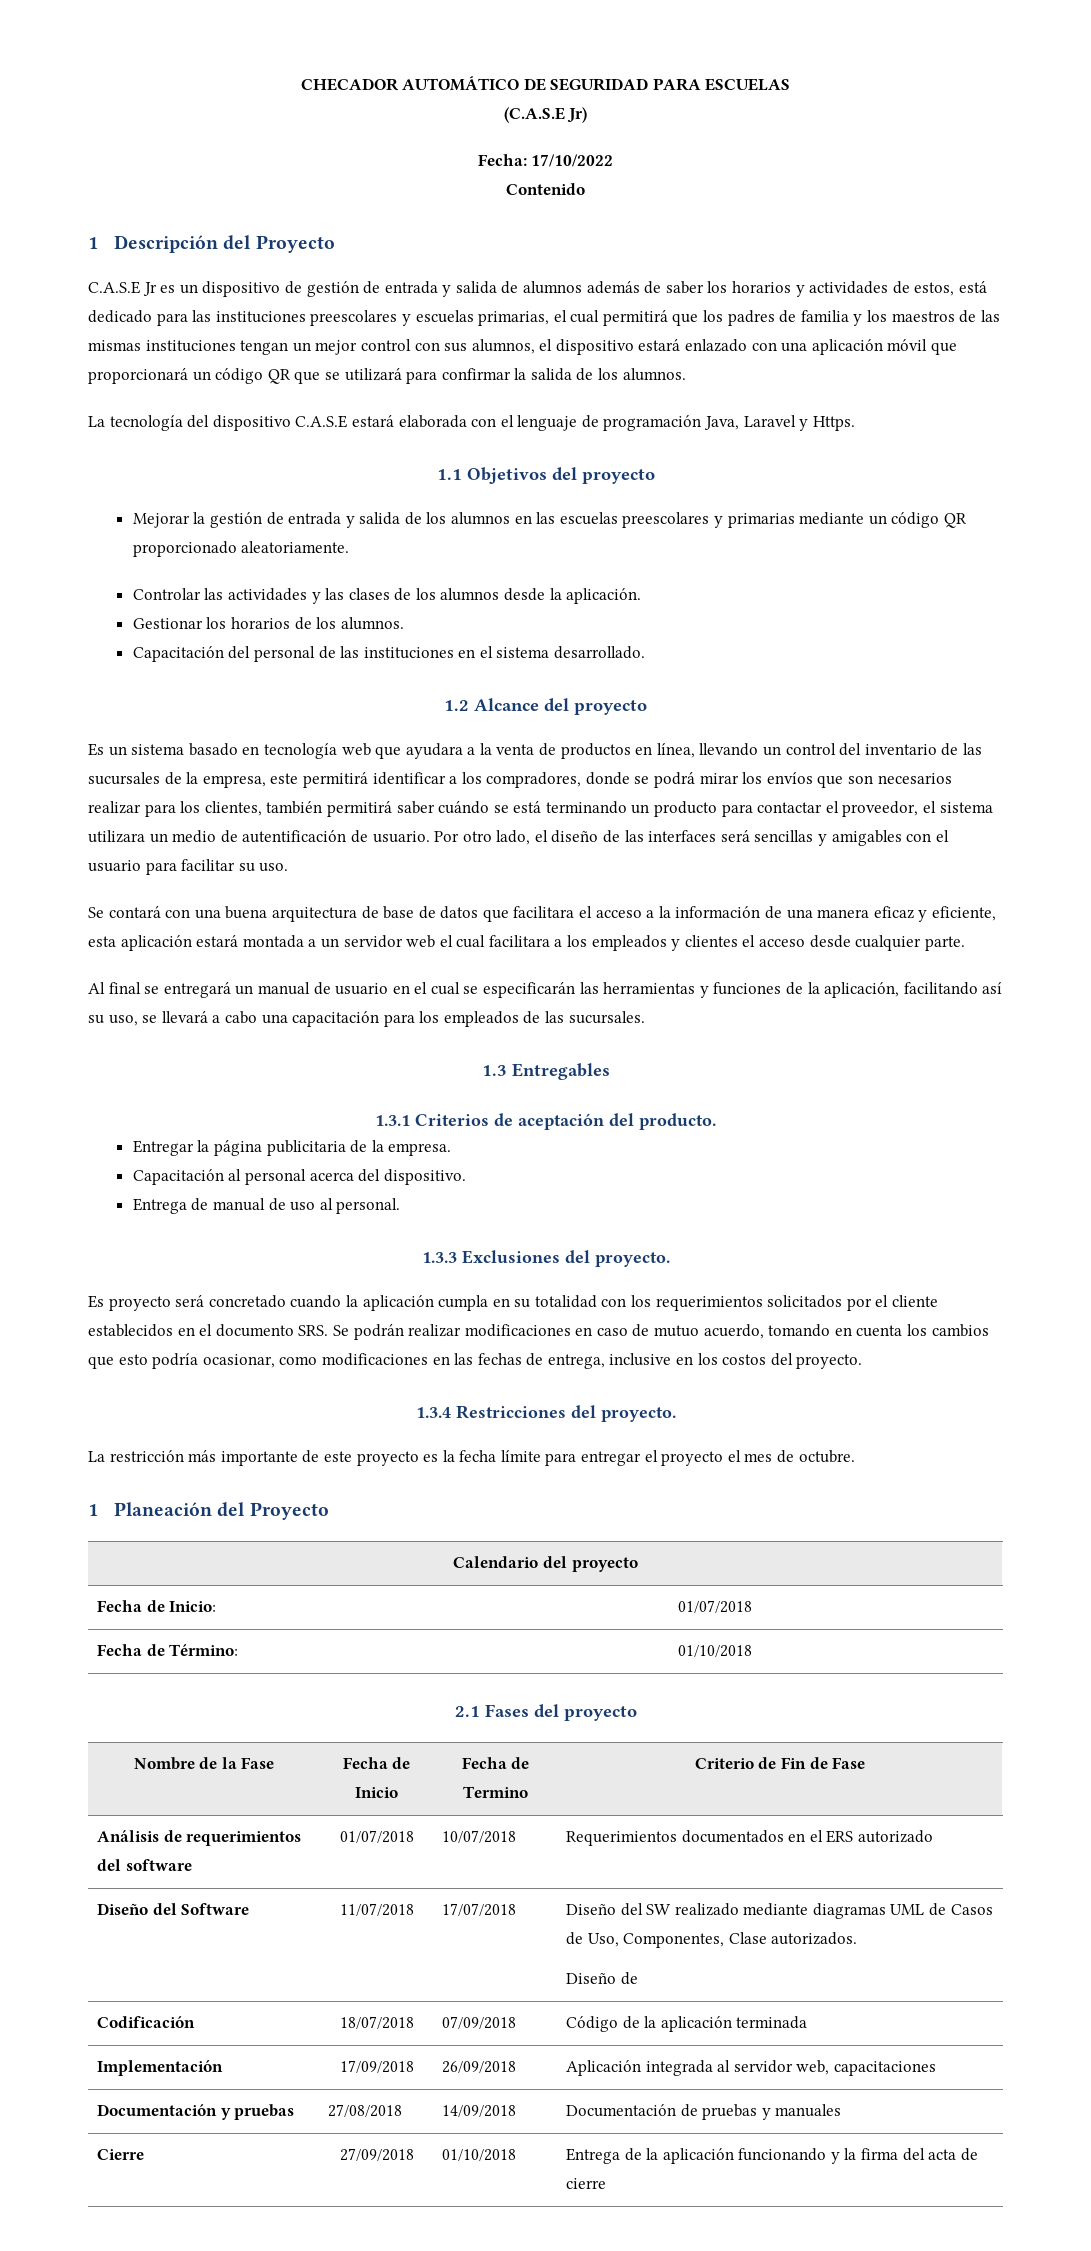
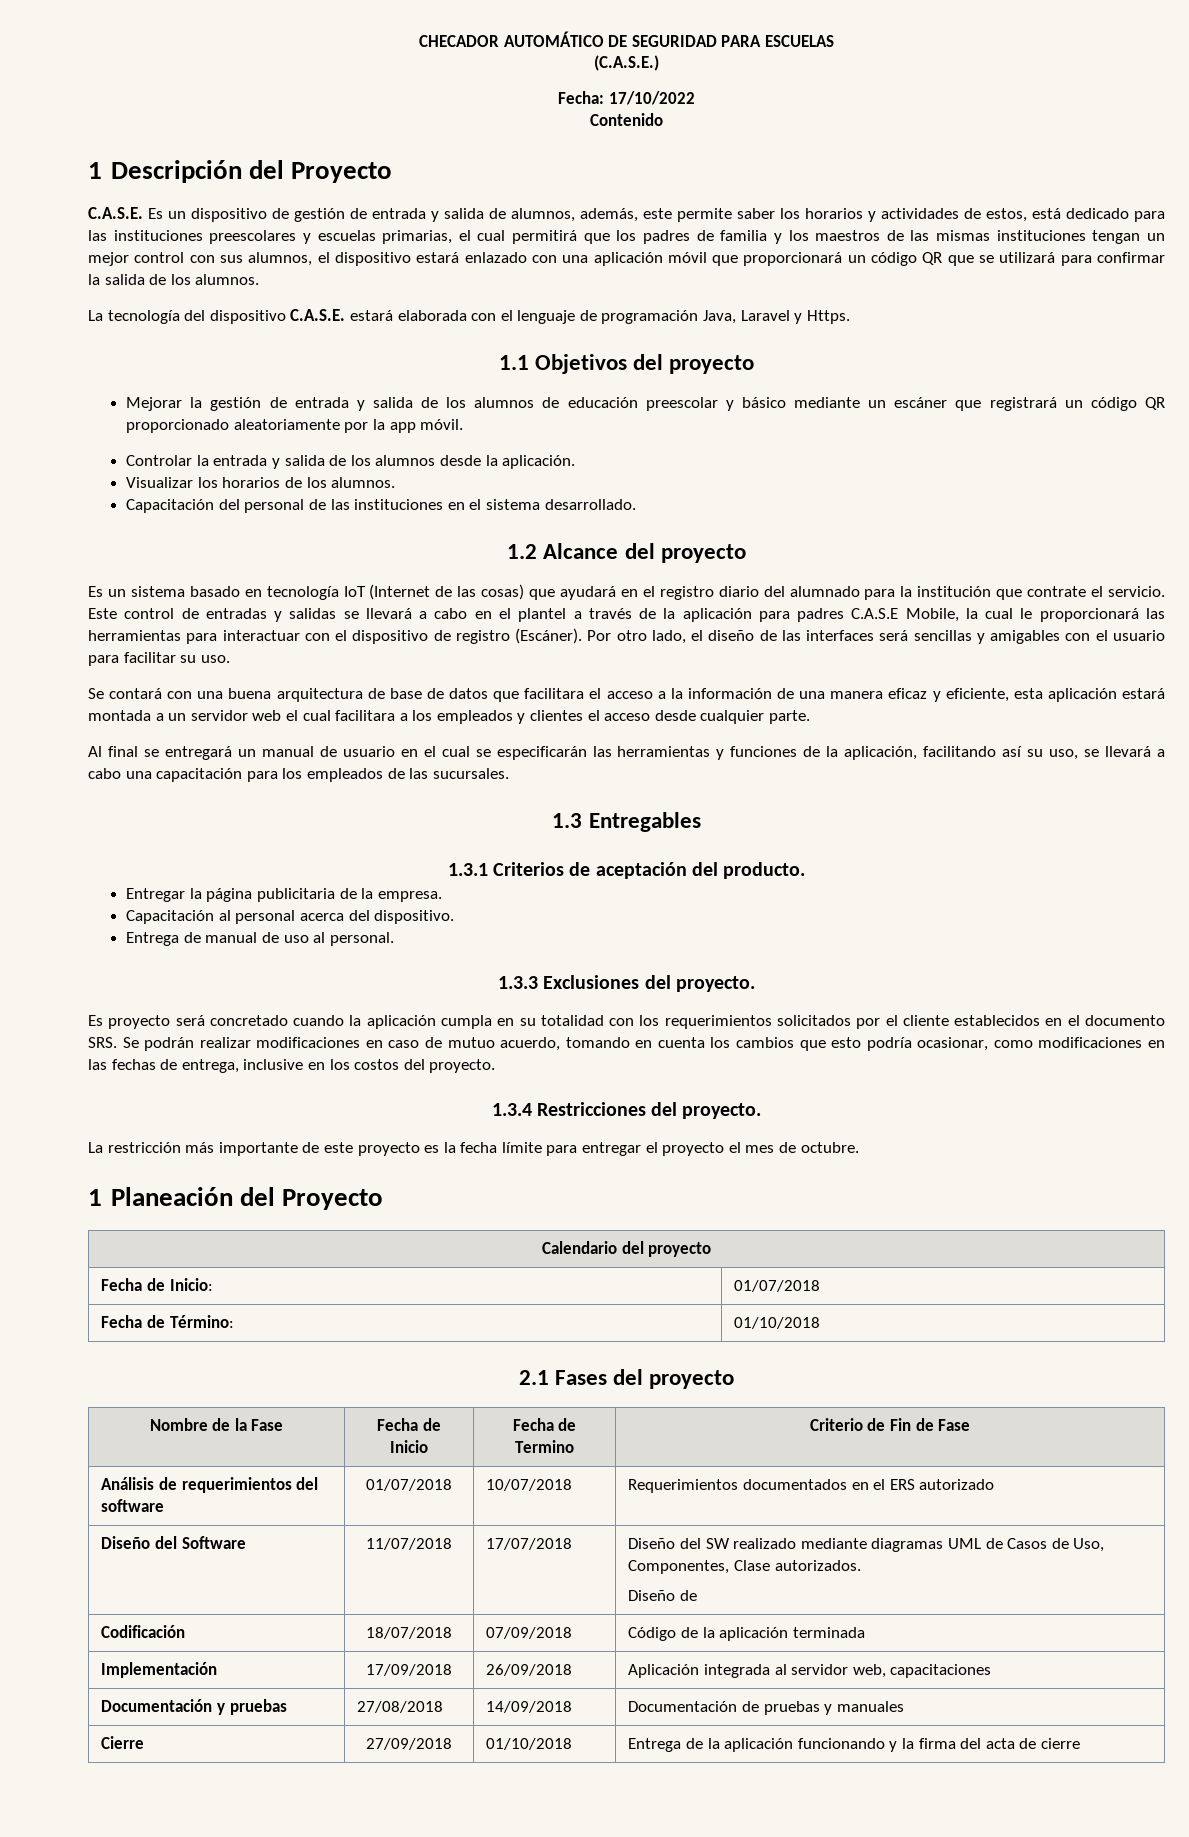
- (C.A.S.E Jr)
+ (C.A.S.E.)
- C.A.S.E Jr es un dispositivo de gestión de entrada y salida de alumnos además de saber los horarios y actividades de estos, está dedicado para las instituciones preescolares y escuelas primarias, el cual permitirá que los padres de familia y los maestros de las mismas instituciones tengan un mejor control con sus alumnos, el dispositivo estará enlazado con una aplicación móvil que proporcionará un código QR que se utilizará para confirmar la salida de los alumnos.
+ C.A.S.E. Es un dispositivo de gestión de entrada y salida de alumnos, además, este permite saber los horarios y actividades de estos, está dedicado para las instituciones preescolares y escuelas primarias, el cual permitirá que los padres de familia y los maestros de las mismas instituciones tengan un mejor control con sus alumnos, el dispositivo estará enlazado con una aplicación móvil que proporcionará un código QR que se utilizará para confirmar la salida de los alumnos.
- La tecnología del dispositivo C.A.S.E estará elaborada con el lenguaje de programación Java, Laravel y Https.
+ La tecnología del dispositivo C.A.S.E. estará elaborada con el lenguaje de programación Java, Laravel y Https.
- Mejorar la gestión de entrada y salida de los alumnos en las escuelas preescolares y primarias mediante un código QR proporcionado aleatoriamente.
- Controlar las actividades y las clases de los alumnos desde la aplicación.
+ Mejorar la gestión de entrada y salida de los alumnos de educación preescolar y básico mediante un escáner que registrará un código QR proporcionado aleatoriamente por la app móvil.
+ Controlar la entrada y salida de los alumnos desde la aplicación.
- Gestionar los horarios de los alumnos.
+ Visualizar los horarios de los alumnos.
- Es un sistema basado en tecnología web que ayudara a la venta de productos en línea, llevando un control del inventario de las sucursales de la empresa, este permitirá identificar a los compradores, donde se podrá mirar los envíos que son necesarios realizar para los clientes, también permitirá saber cuándo se está terminando un producto para contactar el proveedor, el sistema utilizara un medio de autentificación de usuario.
+ Es un sistema basado en tecnología IoT (Internet de las cosas) que ayudará en el registro diario del alumnado para la institución que contrate el servicio. Este control de entradas y salidas se llevará a cabo en el plantel a través de la aplicación para padres C.A.S.E Mobile, la cual le proporcionará las herramientas para interactuar con el dispositivo de registro (Escáner).

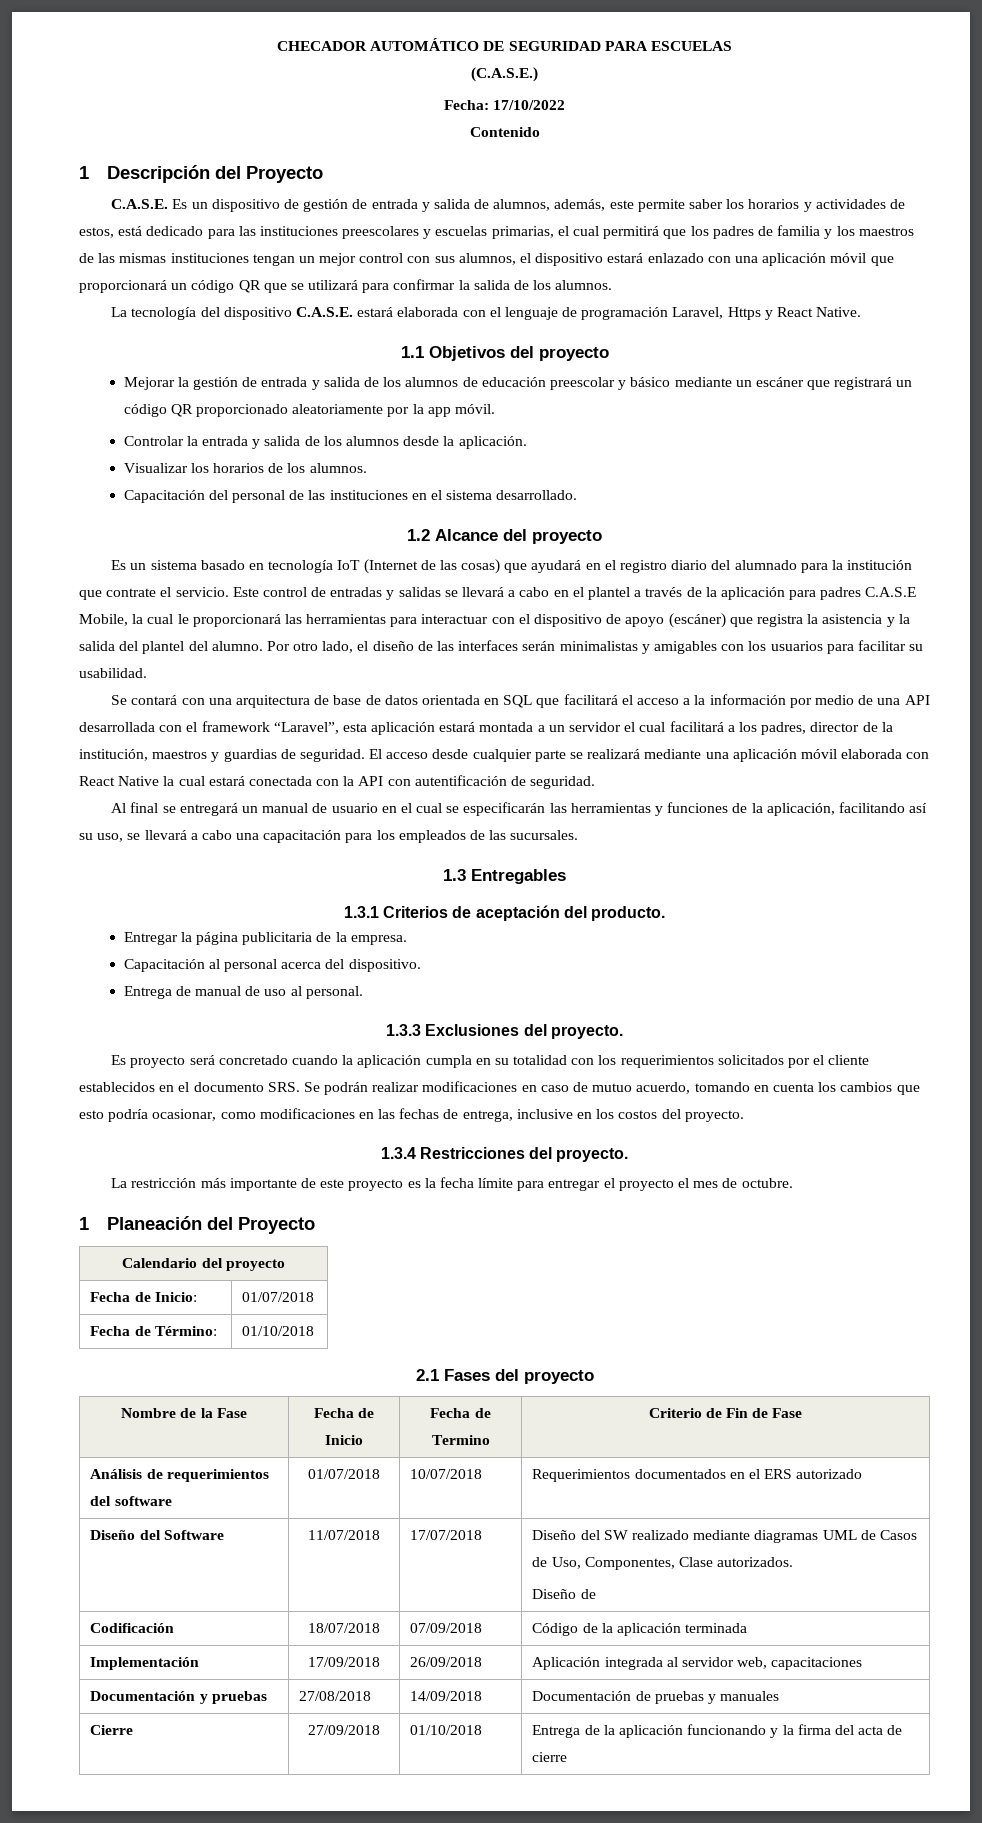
- La tecnología del dispositivo C.A.S.E. estará elaborada con el lenguaje de programación Java, Laravel y Https.
+ La tecnología del dispositivo C.A.S.E. estará elaborada con el lenguaje de programación Laravel, Https y React Native.
- Este control de entradas y salidas se llevará a cabo en el plantel a través de la aplicación para padres C.A.S.E Mobile, la cual le proporcionará las herramientas para interactuar con el dispositivo de registro (Escáner).
+ Este control de entradas y salidas se llevará a cabo en el plantel a través de la aplicación para padres C.A.S.E Mobile, la cual le proporcionará las herramientas para interactuar con el dispositivo de apoyo (escáner) que registra la asistencia y la salida del plantel del alumno.
- Por otro lado, el diseño de las interfaces será sencillas y amigables con el usuario para facilitar su uso.
+ Por otro lado, el diseño de las interfaces serán minimalistas y amigables con los usuarios para facilitar su usabilidad.
- Se contará con una buena arquitectura de base de datos que facilitara el acceso a la información de una manera eficaz y eficiente, esta aplicación estará montada a un servidor web el cual facilitara a los empleados y clientes el acceso desde cualquier parte.
+ Se contará con una arquitectura de base de datos orientada en SQL que facilitará el acceso a la información por medio de una API desarrollada con el framework “Laravel”, esta aplicación estará montada a un servidor el cual facilitará a los padres, director de la institución, maestros y guardias de seguridad. El acceso desde cualquier parte se realizará mediante una aplicación móvil elaborada con React Native la cual estará conectada con la API con autentificación de seguridad.

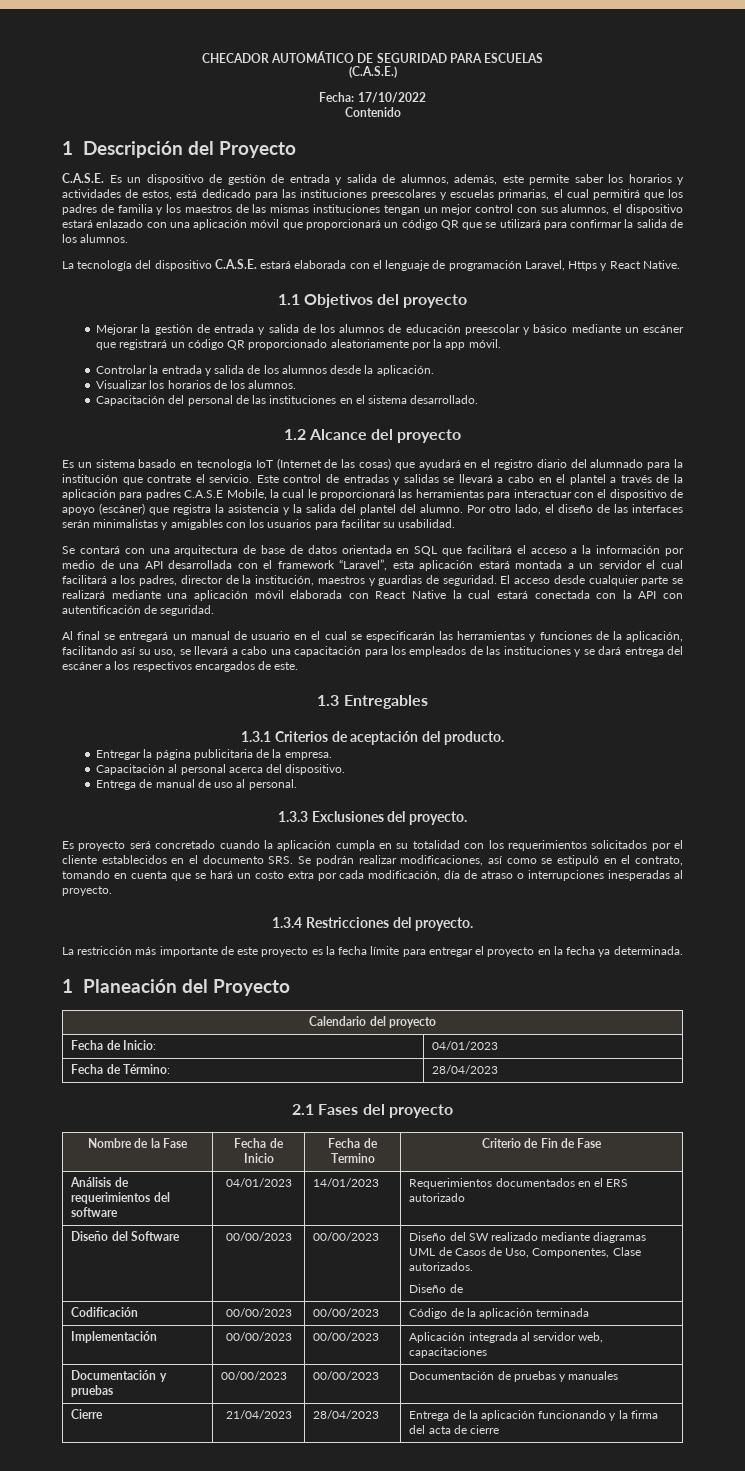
- Al final se entregará un manual de usuario en el cual se especificarán las herramientas y funciones de la aplicación, facilitando así su uso, se llevará a cabo una capacitación para los empleados de las sucursales.
+ Al final se entregará un manual de usuario en el cual se especificarán las herramientas y funciones de la aplicación, facilitando así su uso, se llevará a cabo una capacitación para los empleados de las instituciones y se dará entrega del escáner a los respectivos encargados de este.
- Es proyecto será concretado cuando la aplicación cumpla en su totalidad con los requerimientos solicitados por el cliente establecidos en el documento SRS. Se podrán realizar modificaciones en caso de mutuo acuerdo, tomando en cuenta los cambios que esto podría ocasionar, como modificaciones en las fechas de entrega, inclusive en los costos del proyecto.
+ Es proyecto será concretado cuando la aplicación cumpla en su totalidad con los requerimientos solicitados por el cliente establecidos en el documento SRS. Se podrán realizar modificaciones, así como se estipuló en el contrato, tomando en cuenta que se hará un costo extra por cada modificación, día de atraso o interrupciones inesperadas al proyecto.
- La restricción más importante de este proyecto es la fecha límite para entregar el proyecto el mes de octubre.
+ La restricción más importante de este proyecto es la fecha límite para entregar el proyecto en la fecha ya determinada.
- Fecha de Inicio: | 01/07/2018
+ Fecha de Inicio: | 04/01/2023
- Fecha de Término: | 01/10/2018
+ Fecha de Término: | 28/04/2023
- Análisis de requerimientos del software | 01/07/2018 | 10/07/2018 | Requerimientos documentados en el ERS autorizado
+ Análisis de requerimientos del software | 04/01/2023 | 14/01/2023 | Requerimientos documentados en el ERS autorizado
- Diseño del Software | 11/07/2018 | 17/07/2018 | Diseño del SW realizado mediante diagramas UML de Casos de Uso, Componentes, Clase autorizados.
+ Diseño del Software | 00/00/2023 | 00/00/2023 | Diseño del SW realizado mediante diagramas UML de Casos de Uso, Componentes, Clase autorizados.
- Codificación | 18/07/2018 | 07/09/2018 | Código de la aplicación terminada
+ Codificación | 00/00/2023 | 00/00/2023 | Código de la aplicación terminada
- Implementación | 17/09/2018 | 26/09/2018 | Aplicación integrada al servidor web, capacitaciones
+ Implementación | 00/00/2023 | 00/00/2023 | Aplicación integrada al servidor web, capacitaciones
- Documentación y pruebas | 27/08/2018 | 14/09/2018 | Documentación de pruebas y manuales
+ Documentación y pruebas | 00/00/2023 | 00/00/2023 | Documentación de pruebas y manuales
- Cierre | 27/09/2018 | 01/10/2018 | Entrega de la aplicación funcionando y la firma del acta de cierre
+ Cierre | 21/04/2023 | 28/04/2023 | Entrega de la aplicación funcionando y la firma del acta de cierre

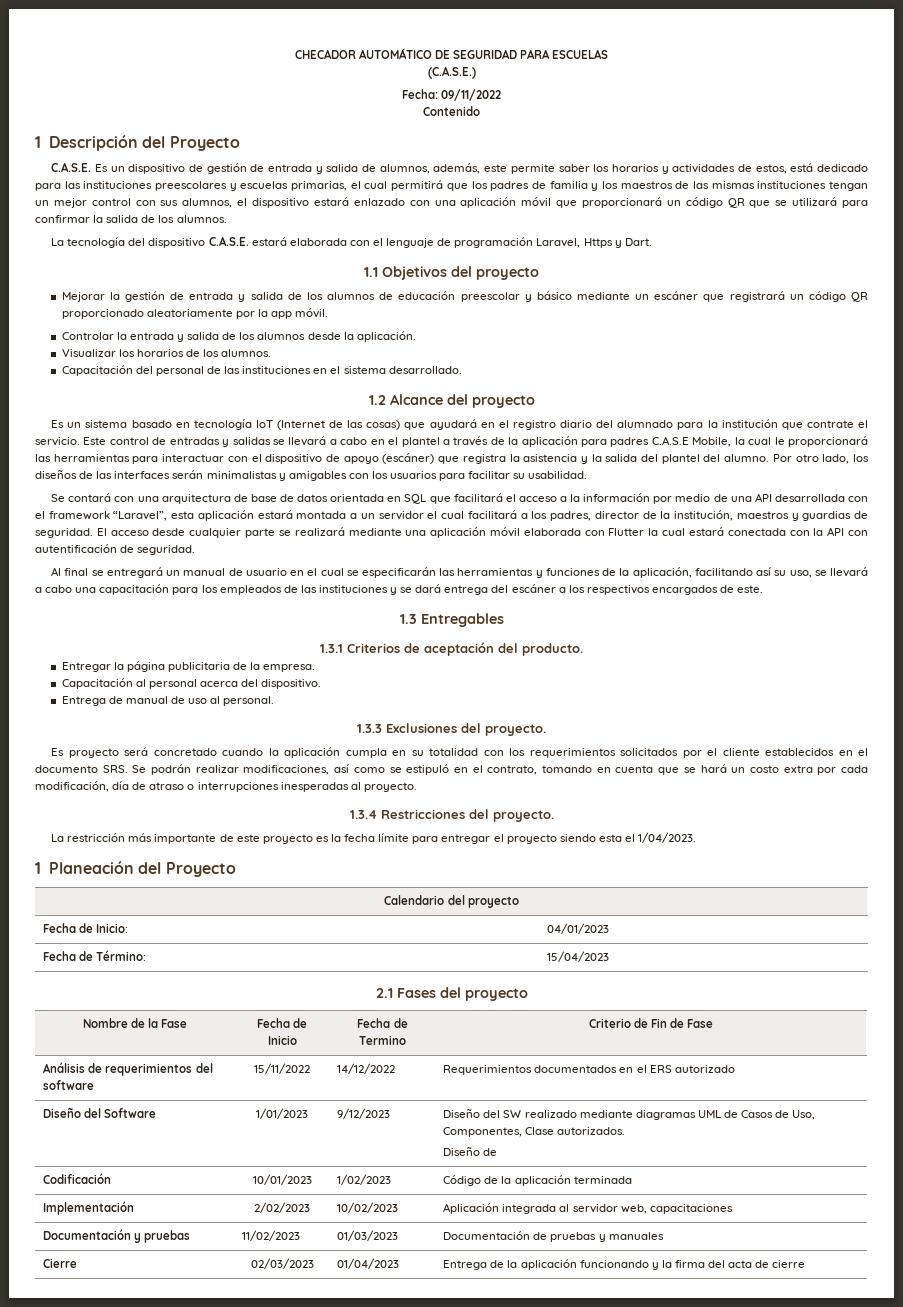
- Fecha: 17/10/2022
+ Fecha: 09/11/2022
- La tecnología del dispositivo C.A.S.E. estará elaborada con el lenguaje de programación Laravel, Https y React Native.
+ La tecnología del dispositivo C.A.S.E. estará elaborada con el lenguaje de programación Laravel, Https y Dart.
- Por otro lado, el diseño de las interfaces serán minimalistas y amigables con los usuarios para facilitar su usabilidad.
+ Por otro lado, los diseños de las interfaces serán minimalistas y amigables con los usuarios para facilitar su usabilidad.
- El acceso desde cualquier parte se realizará mediante una aplicación móvil elaborada con React Native la cual estará conectada con la API con autentificación de seguridad.
+ El acceso desde cualquier parte se realizará mediante una aplicación móvil elaborada con Flutter la cual estará conectada con la API con autentificación de seguridad.
- La restricción más importante de este proyecto es la fecha límite para entregar el proyecto en la fecha ya determinada.
+ La restricción más importante de este proyecto es la fecha límite para entregar el proyecto siendo esta el 1/04/2023.
- Fecha de Término: | 28/04/2023
+ Fecha de Término: | 15/04/2023
- Análisis de requerimientos del software | 04/01/2023 | 14/01/2023 | Requerimientos documentados en el ERS autorizado
+ Análisis de requerimientos del software | 15/11/2022 | 14/12/2022 | Requerimientos documentados en el ERS autorizado
- Diseño del Software | 00/00/2023 | 00/00/2023 | Diseño del SW realizado mediante diagramas UML de Casos de Uso, Componentes, Clase autorizados.
+ Diseño del Software | 1/01/2023 | 9/12/2023 | Diseño del SW realizado mediante diagramas UML de Casos de Uso, Componentes, Clase autorizados.
- Codificación | 00/00/2023 | 00/00/2023 | Código de la aplicación terminada
+ Codificación | 10/01/2023 | 1/02/2023 | Código de la aplicación terminada
- Implementación | 00/00/2023 | 00/00/2023 | Aplicación integrada al servidor web, capacitaciones
+ Implementación | 2/02/2023 | 10/02/2023 | Aplicación integrada al servidor web, capacitaciones
- Documentación y pruebas | 00/00/2023 | 00/00/2023 | Documentación de pruebas y manuales
+ Documentación y pruebas | 11/02/2023 | 01/03/2023 | Documentación de pruebas y manuales
- Cierre | 21/04/2023 | 28/04/2023 | Entrega de la aplicación funcionando y la firma del acta de cierre
+ Cierre | 02/03/2023 | 01/04/2023 | Entrega de la aplicación funcionando y la firma del acta de cierre

